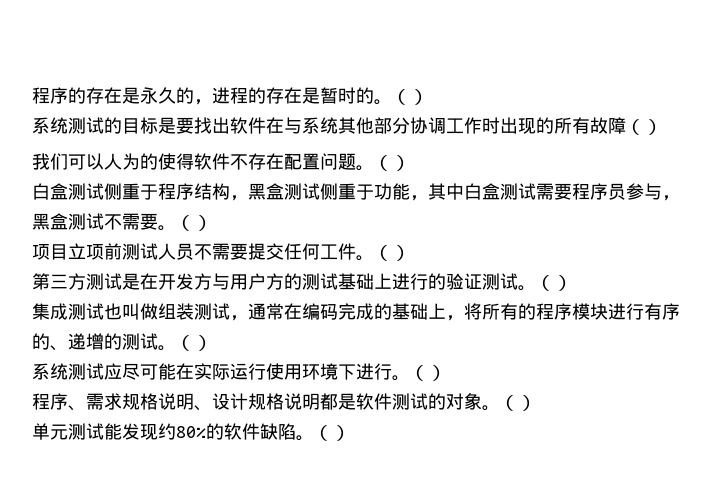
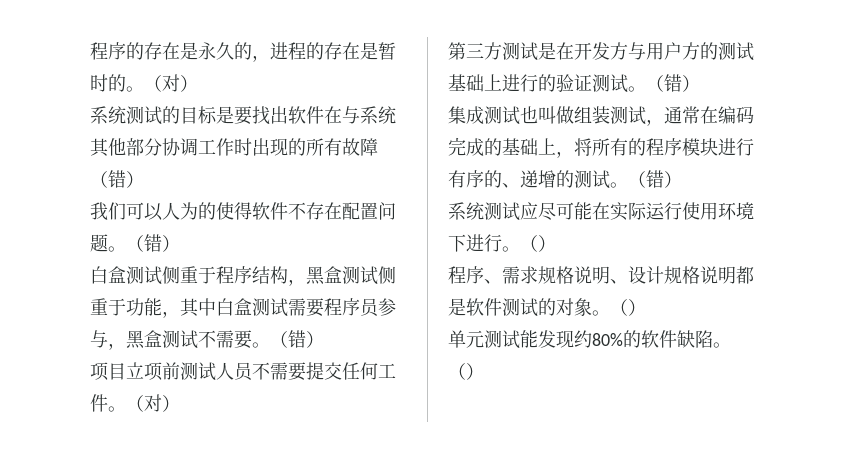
- 程序的存在是永久的，进程的存在是暂时的。（）
+ 程序的存在是永久的，进程的存在是暂时的。（对）
- 系统测试的目标是要找出软件在与系统其他部分协调工作时出现的所有故障（）
+ 系统测试的目标是要找出软件在与系统其他部分协调工作时出现的所有故障（错）
- 我们可以人为的使得软件不存在配置问题。（）
+ 我们可以人为的使得软件不存在配置问题。（错）
- 白盒测试侧重于程序结构，黑盒测试侧重于功能，其中白盒测试需要程序员参与，黑盒测试不需要。（）
+ 白盒测试侧重于程序结构，黑盒测试侧重于功能，其中白盒测试需要程序员参与，黑盒测试不需要。（错）
- 项目立项前测试人员不需要提交任何工件。（）
+ 项目立项前测试人员不需要提交任何工件。（对）
- 第三方测试是在开发方与用户方的测试基础上进行的验证测试。（）
+ 第三方测试是在开发方与用户方的测试基础上进行的验证测试。（错）
- 集成测试也叫做组装测试，通常在编码完成的基础上，将所有的程序模块进行有序的、递增的测试。（）
+ 集成测试也叫做组装测试，通常在编码完成的基础上，将所有的程序模块进行有序的、递增的测试。（错）

